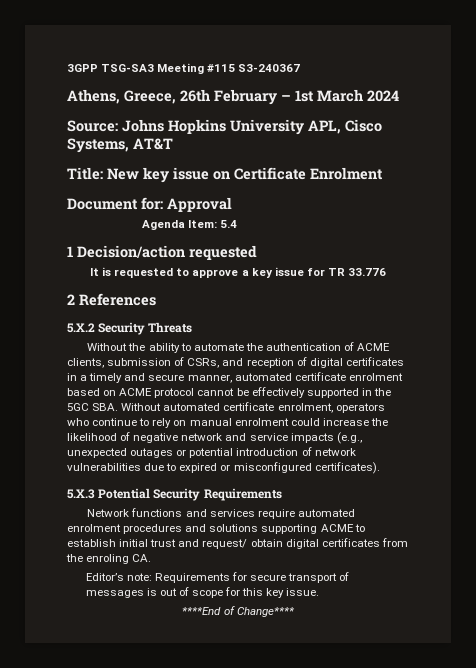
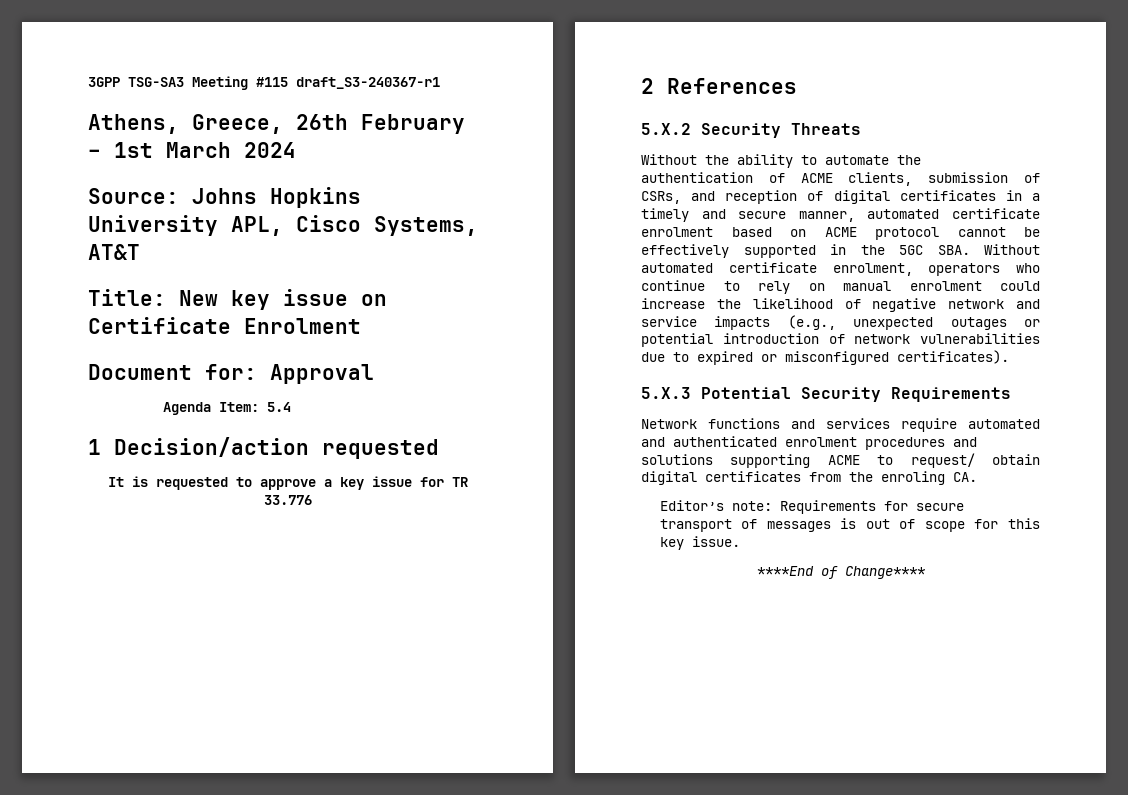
- 3GPP TSG-SA3 Meeting #115 S3-240367
+ 3GPP TSG-SA3 Meeting #115 draft_S3-240367-r1
- Network functions and services require automated enrolment procedures and solutions supporting ACME to establish initial trust and request/ obtain digital certificates from the enroling CA.
+ Network functions and services require automated and authenticated enrolment procedures and solutions supporting ACME to request/ obtain digital certificates from the enroling CA.

